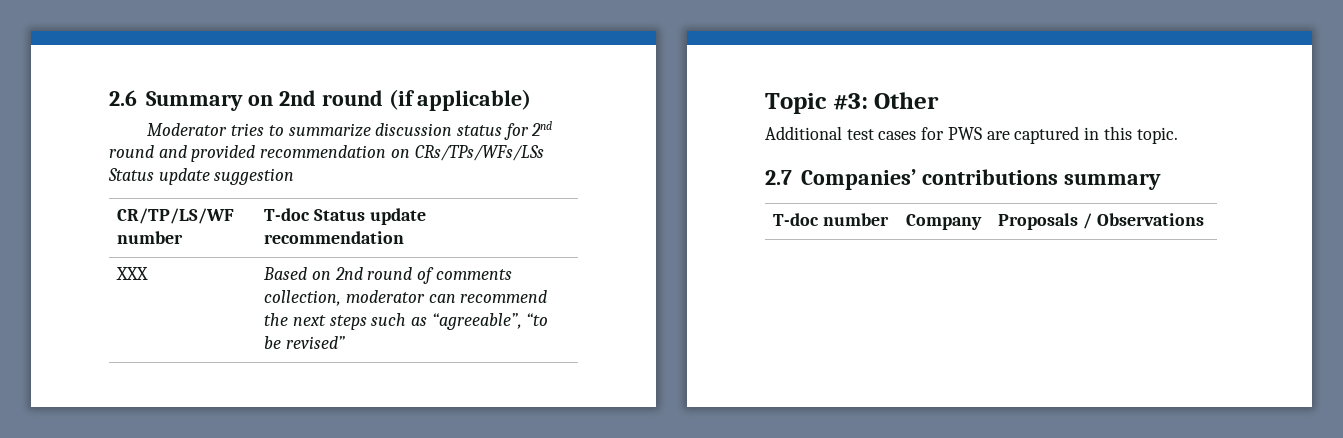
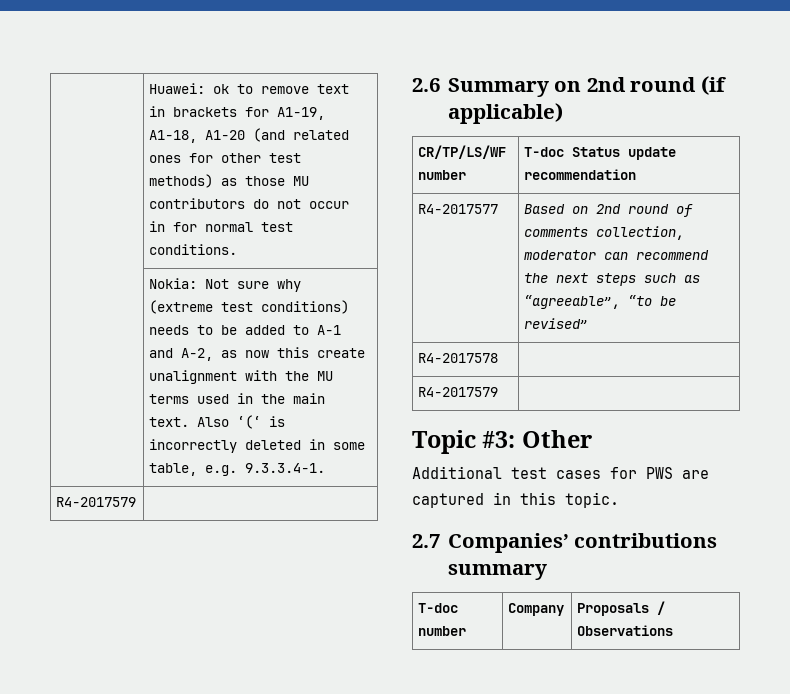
+ | Huawei: ok to remove text in brackets for A1-19, A1-18, A1-20 (and related ones for other test methods) as those MU contributors do not occur in for normal test conditions.
+ | Nokia: Not sure why (extreme test conditions) needs to be added to A-1 and A-2, as now this create unalignment with the MU terms used in the main text. Also ‘(‘ is incorrectly deleted in some table, e.g. 9.3.3.4-1.
+ R4-2017579 |
- Moderator tries to summarize discussion status for 2nd round and provided recommendation on CRs/TPs/WFs/LSs Status update suggestion
- XXX | Based on 2nd round of comments collection, moderator can recommend the next steps such as “agreeable”, “to be revised”
+ R4-2017577 | Based on 2nd round of comments collection, moderator can recommend the next steps such as “agreeable”, “to be revised”
+ R4-2017578 |
+ R4-2017579 |

